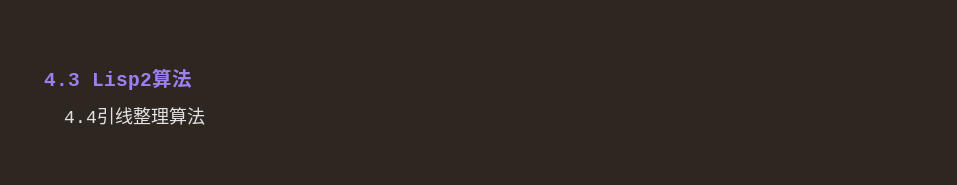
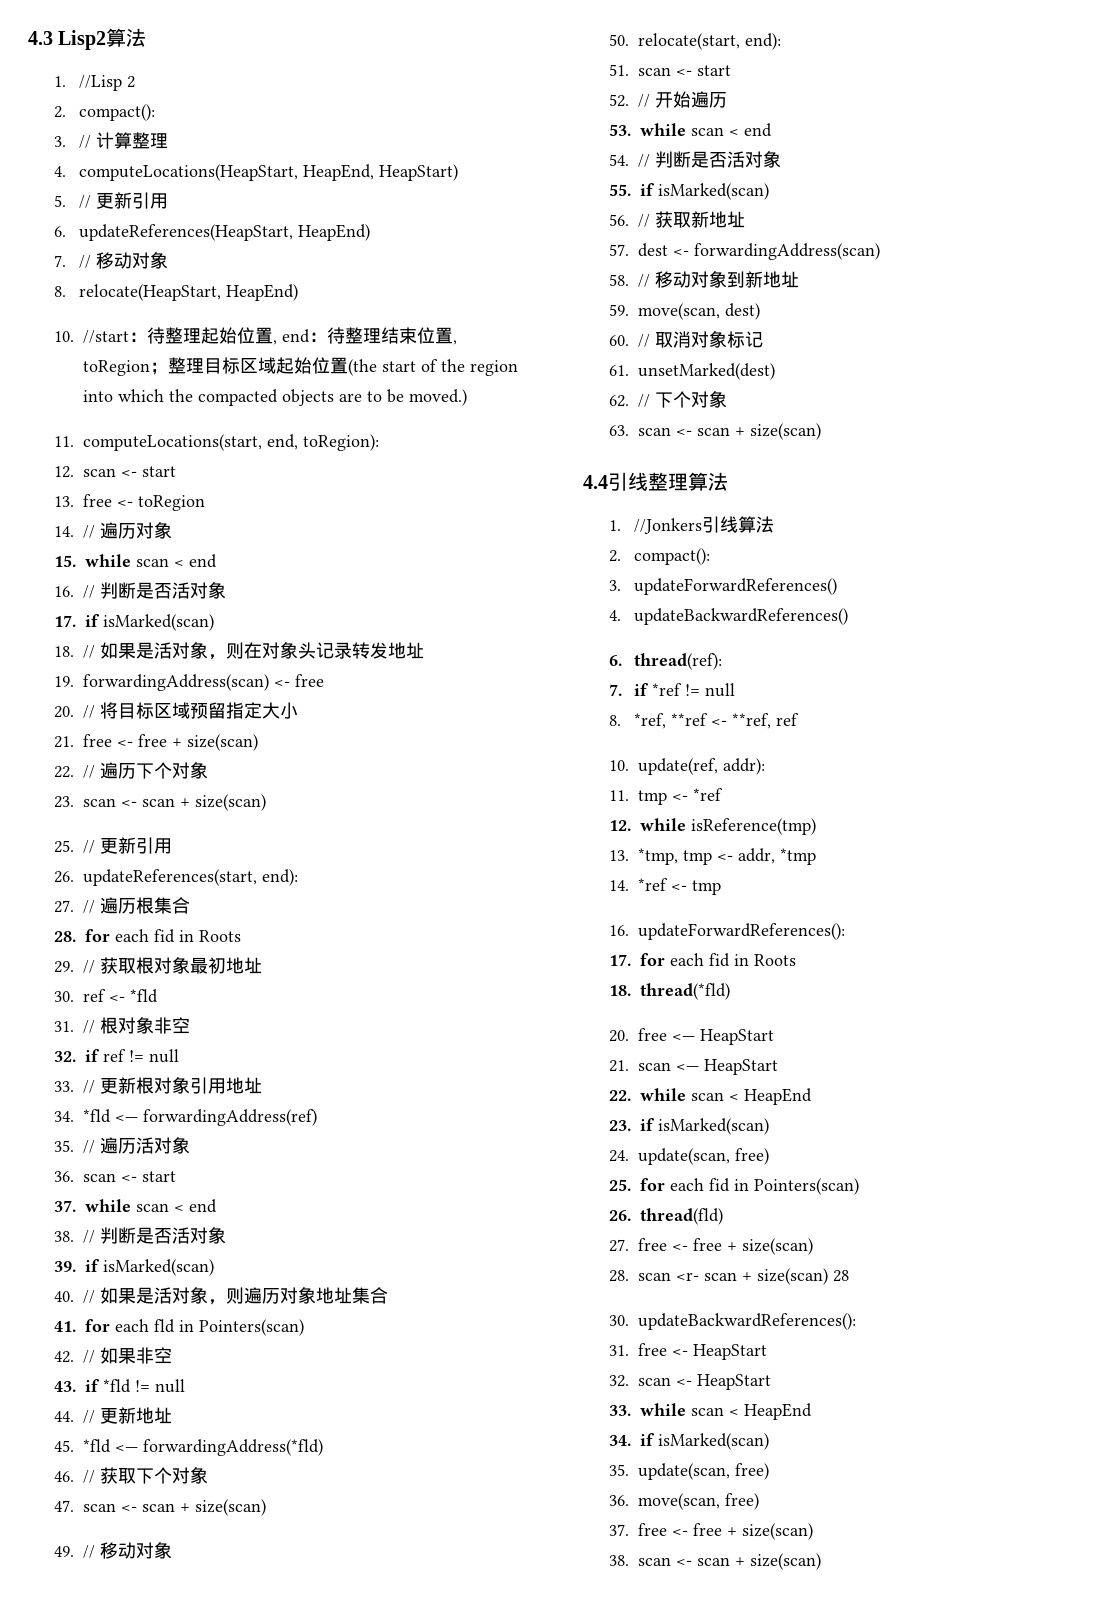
+ 1. //Lisp 2
+ 2. compact():
+ 3. // 计算整理
+ 4. computeLocations(HeapStart, HeapEnd, HeapStart)
+ 5. // 更新引用
+ 6. updateReferences(HeapStart, HeapEnd)
+ 7. // 移动对象
+ 8. relocate(HeapStart, HeapEnd)
+ 10. //start：待整理起始位置, end：待整理结束位置, toRegion；整理目标区域起始位置(the start of the region into which the compacted objects are to be moved.)
+ 11. computeLocations(start, end, toRegion):
+ 12. scan <- start
+ 13. free <- toRegion
+ 14. // 遍历对象
+ 15. while scan < end
+ 16. // 判断是否活对象
+ 17. if isMarked(scan)
+ 18. // 如果是活对象，则在对象头记录转发地址
+ 19. forwardingAddress(scan) <- free
+ 20. // 将目标区域预留指定大小
+ 21. free <- free + size(scan)
+ 22. // 遍历下个对象
+ 23. scan <- scan + size(scan)
+ 25. // 更新引用
+ 26. updateReferences(start, end):
+ 27. // 遍历根集合
+ 28. for each fid in Roots
+ 29. // 获取根对象最初地址
+ 30. ref <- *fld
+ 31. // 根对象非空
+ 32. if ref != null
+ 33. // 更新根对象引用地址
+ 34. *fld <— forwardingAddress(ref)
+ 35. // 遍历活对象
+ 36. scan <- start
+ 37. while scan < end
+ 38. // 判断是否活对象
+ 39. if isMarked(scan)
+ 40. // 如果是活对象，则遍历对象地址集合
+ 41. for each fld in Pointers(scan)
+ 42. // 如果非空
+ 43. if *fld != null
+ 44. // 更新地址
+ 45. *fld <— forwardingAddress(*fld)
+ 46. // 获取下个对象
+ 47. scan <- scan + size(scan)
+ 49. // 移动对象
+ 50. relocate(start, end):
+ 51. scan <- start
+ 52. // 开始遍历
+ 53. while scan < end
+ 54. // 判断是否活对象
+ 55. if isMarked(scan)
+ 56. // 获取新地址
+ 57. dest <- forwardingAddress(scan)
+ 58. // 移动对象到新地址
+ 59. move(scan, dest)
+ 60. // 取消对象标记
+ 61. unsetMarked(dest)
+ 62. // 下个对象
+ 63. scan <- scan + size(scan)
  4.4引线整理算法
+ 1. //Jonkers引线算法
+ 2. compact():
+ 3. updateForwardReferences()
+ 4. updateBackwardReferences()
+ 6. thread(ref):
+ 7. if *ref != null
+ 8. *ref, **ref <- **ref, ref
+ 10. update(ref, addr):
+ 11. tmp <- *ref
+ 12. while isReference(tmp)
+ 13. *tmp, tmp <- addr, *tmp
+ 14. *ref <- tmp
+ 16. updateForwardReferences():
+ 17. for each fid in Roots
+ 18. thread(*fld)
+ 20. free <— HeapStart
+ 21. scan <— HeapStart
+ 22. while scan < HeapEnd
+ 23. if isMarked(scan)
+ 24. update(scan, free)
+ 25. for each fid in Pointers(scan)
+ 26. thread(fld)
+ 27. free <- free + size(scan)
+ 28. scan <r- scan + size(scan) 28
+ 30. updateBackwardReferences():
+ 31. free <- HeapStart
+ 32. scan <- HeapStart
+ 33. while scan < HeapEnd
+ 34. if isMarked(scan)
+ 35. update(scan, free)
+ 36. move(scan, free)
+ 37. free <- free + size(scan)
+ 38. scan <- scan + size(scan)

